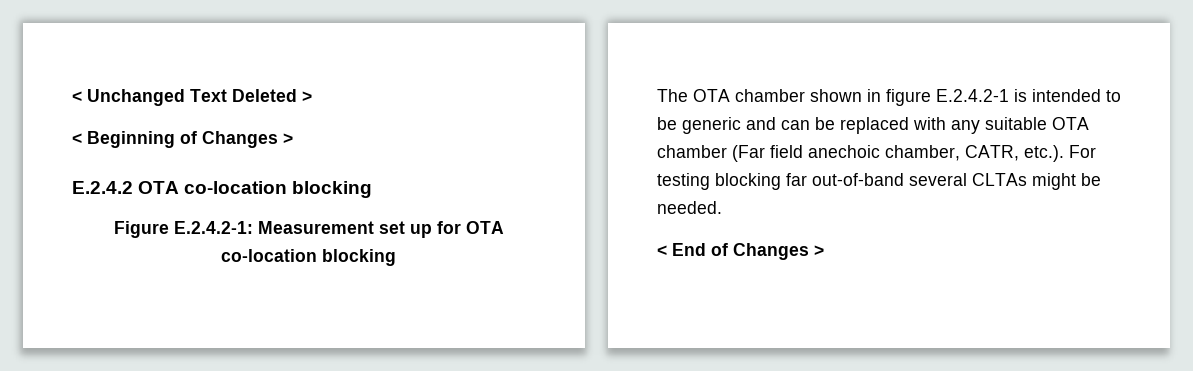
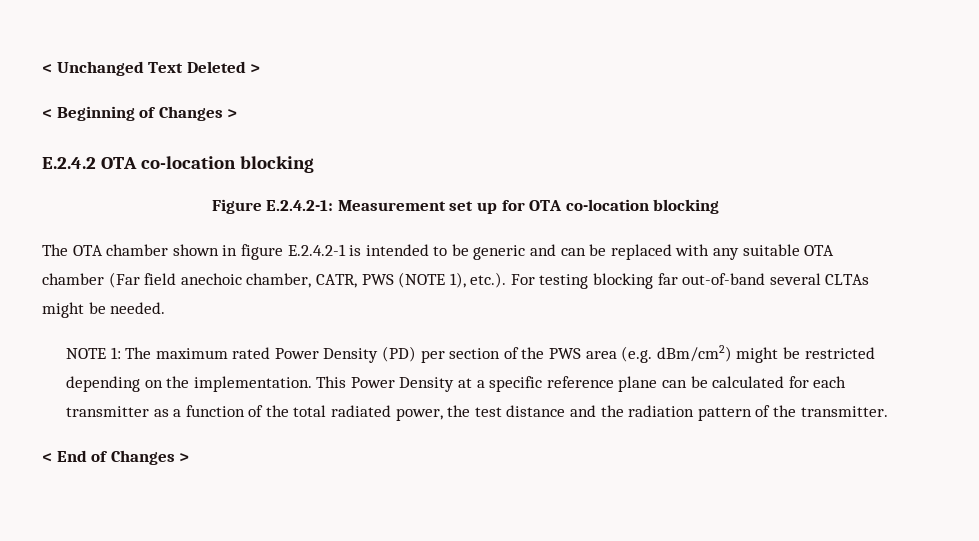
- The OTA chamber shown in figure E.2.4.2-1 is intended to be generic and can be replaced with any suitable OTA chamber (Far field anechoic chamber, CATR, etc.). For testing blocking far out-of-band several CLTAs might be needed.
+ The OTA chamber shown in figure E.2.4.2-1 is intended to be generic and can be replaced with any suitable OTA chamber (Far field anechoic chamber, CATR, PWS (NOTE 1), etc.). For testing blocking far out-of-band several CLTAs might be needed.
+ NOTE 1: The maximum rated Power Density (PD) per section of the PWS area (e.g. dBm/cm2) might be restricted depending on the implementation. This Power Density at a specific reference plane can be calculated for each transmitter as a function of the total radiated power, the test distance and the radiation pattern of the transmitter.

